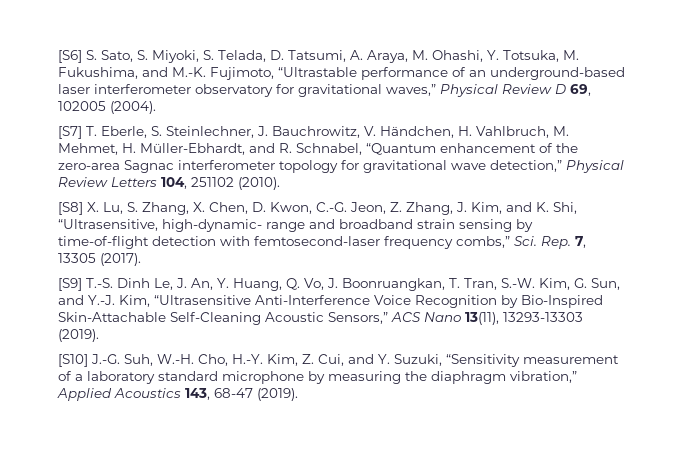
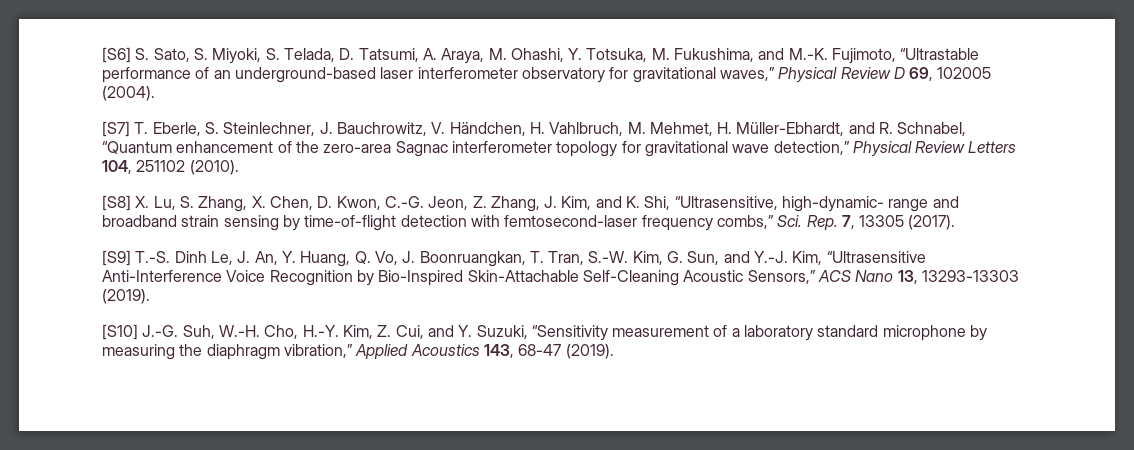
- [S9] T.-S. Dinh Le, J. An, Y. Huang, Q. Vo, J. Boonruangkan, T. Tran, S.-W. Kim, G. Sun, and Y.-J. Kim, “Ultrasensitive Anti-Interference Voice Recognition by Bio-Inspired Skin-Attachable Self-Cleaning Acoustic Sensors,” ACS Nano 13(11), 13293-13303 (2019).
+ [S9] T.-S. Dinh Le, J. An, Y. Huang, Q. Vo, J. Boonruangkan, T. Tran, S.-W. Kim, G. Sun, and Y.-J. Kim, “Ultrasensitive Anti-Interference Voice Recognition by Bio-Inspired Skin-Attachable Self-Cleaning Acoustic Sensors,” ACS Nano 13, 13293-13303 (2019).

